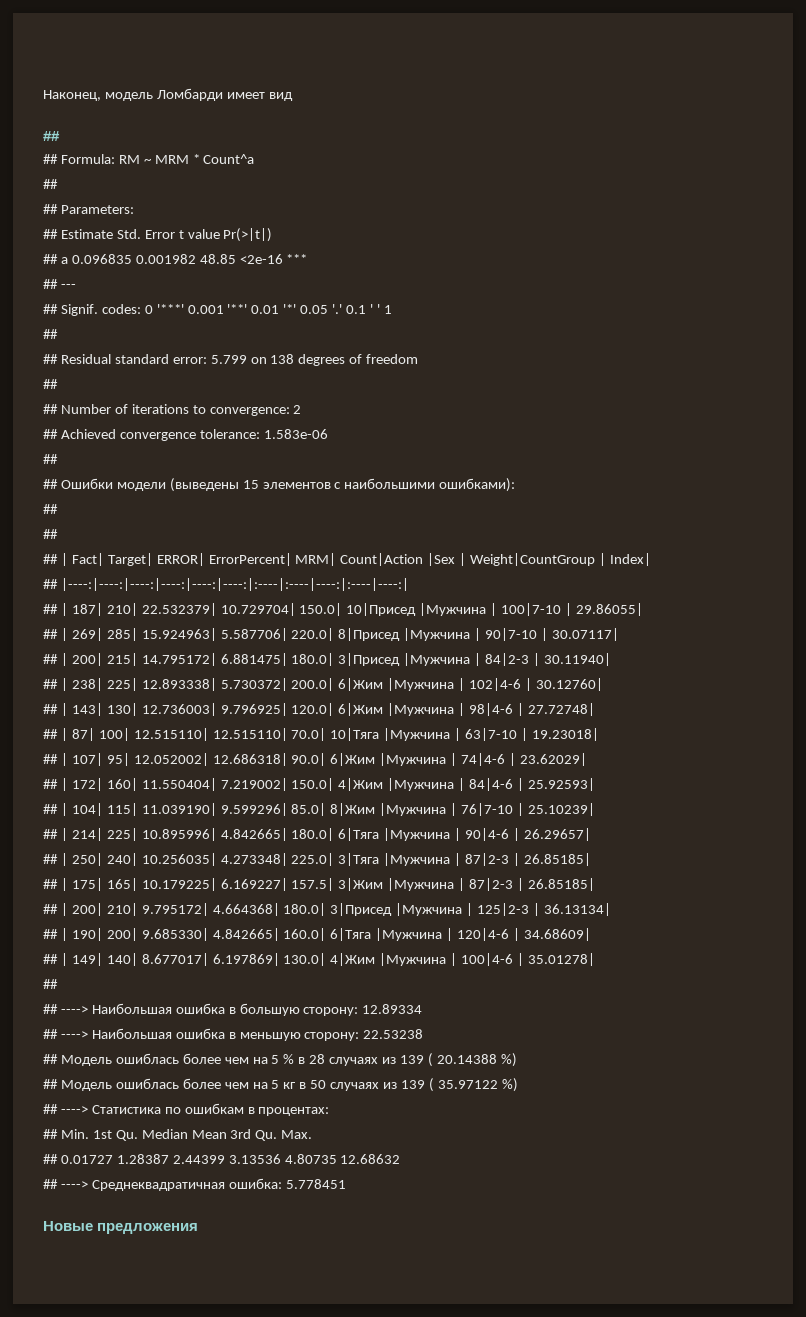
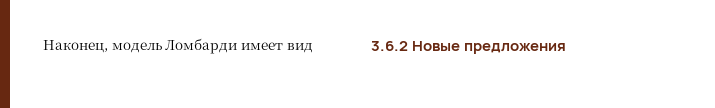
  Наконец, модель Ломбарди имеет вид
- ##
- ## Formula: RM ~ MRM * Count^a
- ##
- ## Parameters:
- ## Estimate Std. Error t value Pr(>|t|)
- ## a 0.096835 0.001982 48.85 <2e-16 ***
- ## ---
- ## Signif. codes: 0 '***' 0.001 '**' 0.01 '*' 0.05 '.' 0.1 ' ' 1
- ##
- ## Residual standard error: 5.799 on 138 degrees of freedom
- ##
- ## Number of iterations to convergence: 2
- ## Achieved convergence tolerance: 1.583e-06
- ##
- ## Ошибки модели (выведены 15 элементов с наибольшими ошибками):
- ##
- ##
- ## | Fact| Target| ERROR| ErrorPercent| MRM| Count|Action |Sex | Weight|CountGroup | Index|
- ## |----:|----:|----:|----:|----:|----:|:----|:----|----:|:----|----:|
- ## | 187| 210| 22.532379| 10.729704| 150.0| 10|Присед |Мужчина | 100|7-10 | 29.86055|
- ## | 269| 285| 15.924963| 5.587706| 220.0| 8|Присед |Мужчина | 90|7-10 | 30.07117|
- ## | 200| 215| 14.795172| 6.881475| 180.0| 3|Присед |Мужчина | 84|2-3 | 30.11940|
- ## | 238| 225| 12.893338| 5.730372| 200.0| 6|Жим |Мужчина | 102|4-6 | 30.12760|
- ## | 143| 130| 12.736003| 9.796925| 120.0| 6|Жим |Мужчина | 98|4-6 | 27.72748|
- ## | 87| 100| 12.515110| 12.515110| 70.0| 10|Тяга |Мужчина | 63|7-10 | 19.23018|
- ## | 107| 95| 12.052002| 12.686318| 90.0| 6|Жим |Мужчина | 74|4-6 | 23.62029|
- ## | 172| 160| 11.550404| 7.219002| 150.0| 4|Жим |Мужчина | 84|4-6 | 25.92593|
- ## | 104| 115| 11.039190| 9.599296| 85.0| 8|Жим |Мужчина | 76|7-10 | 25.10239|
- ## | 214| 225| 10.895996| 4.842665| 180.0| 6|Тяга |Мужчина | 90|4-6 | 26.29657|
- ## | 250| 240| 10.256035| 4.273348| 225.0| 3|Тяга |Мужчина | 87|2-3 | 26.85185|
- ## | 175| 165| 10.179225| 6.169227| 157.5| 3|Жим |Мужчина | 87|2-3 | 26.85185|
- ## | 200| 210| 9.795172| 4.664368| 180.0| 3|Присед |Мужчина | 125|2-3 | 36.13134|
- ## | 190| 200| 9.685330| 4.842665| 160.0| 6|Тяга |Мужчина | 120|4-6 | 34.68609|
- ## | 149| 140| 8.677017| 6.197869| 130.0| 4|Жим |Мужчина | 100|4-6 | 35.01278|
- ##
- ## ----> Наибольшая ошибка в большую сторону: 12.89334
- ## ----> Наибольшая ошибка в меньшую сторону: 22.53238
- ## Модель ошиблась более чем на 5 % в 28 случаях из 139 ( 20.14388 %)
- ## Модель ошиблась более чем на 5 кг в 50 случаях из 139 ( 35.97122 %)
- ## ----> Статистика по ошибкам в процентах:
- ## Min. 1st Qu. Median Mean 3rd Qu. Max.
- ## 0.01727 1.28387 2.44399 3.13536 4.80735 12.68632
- ## ----> Среднеквадратичная ошибка: 5.778451
- Новые предложения
+ 3.6.2 Новые предложения

